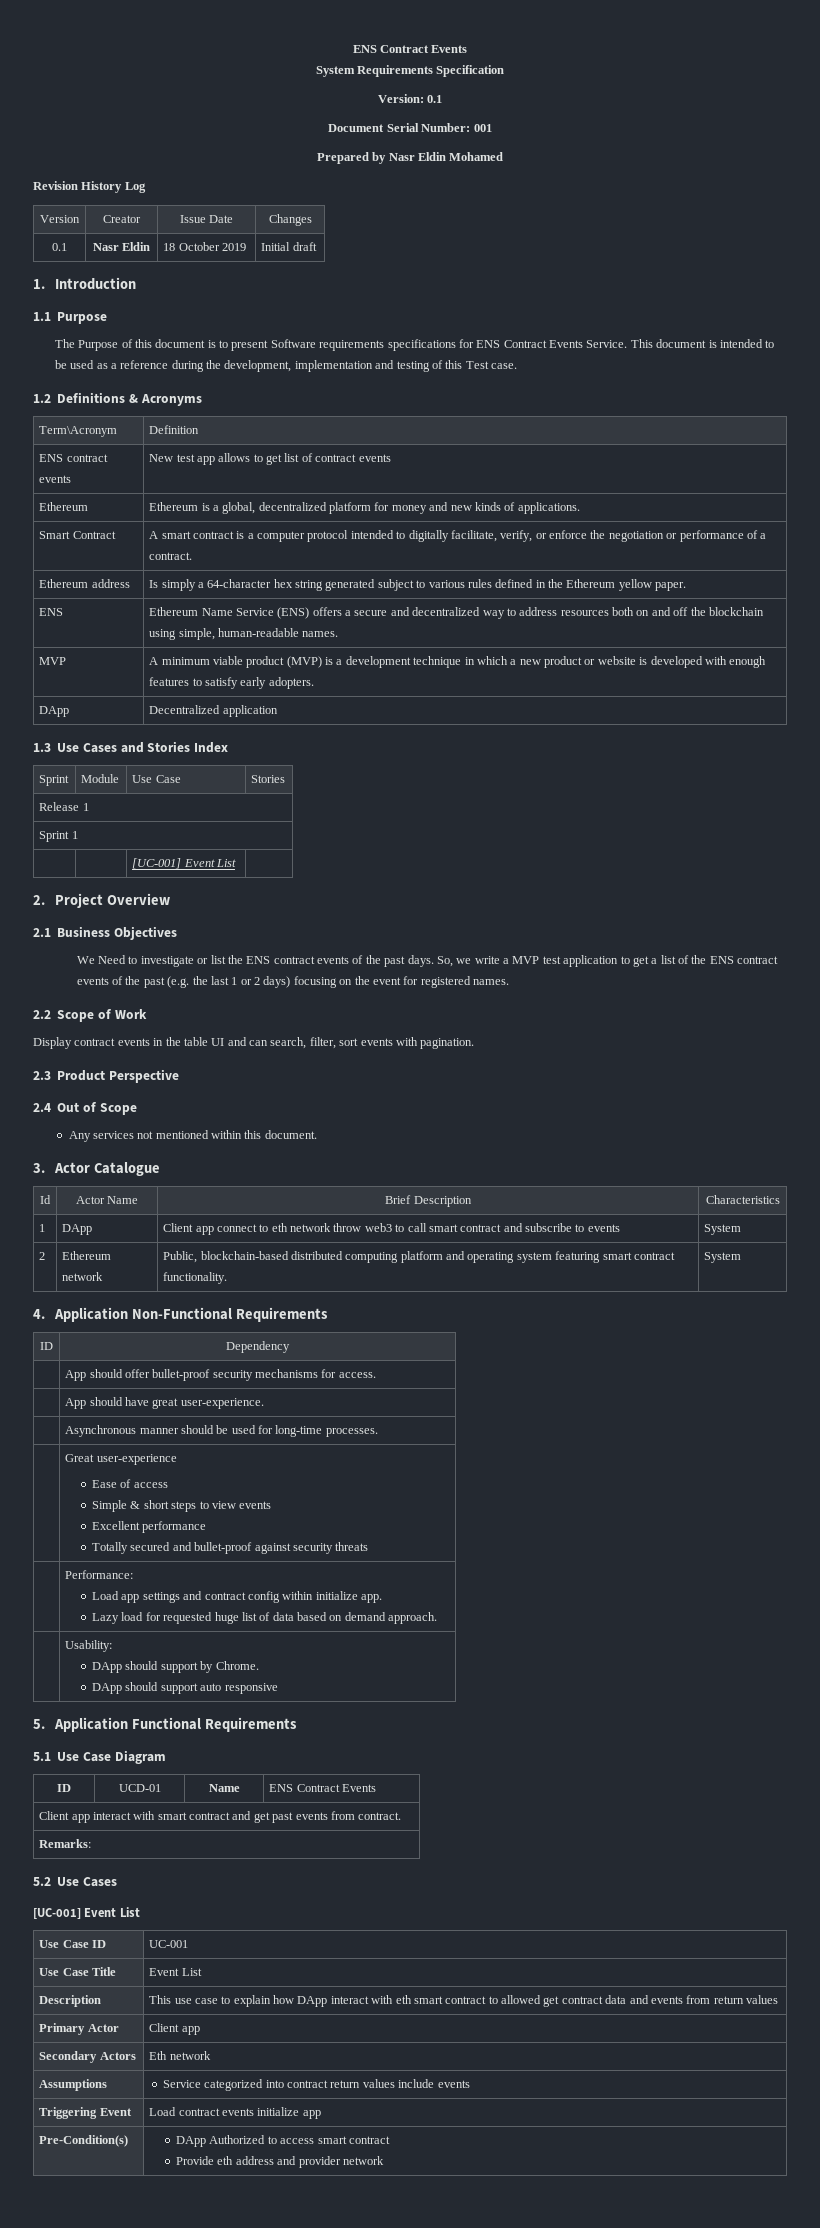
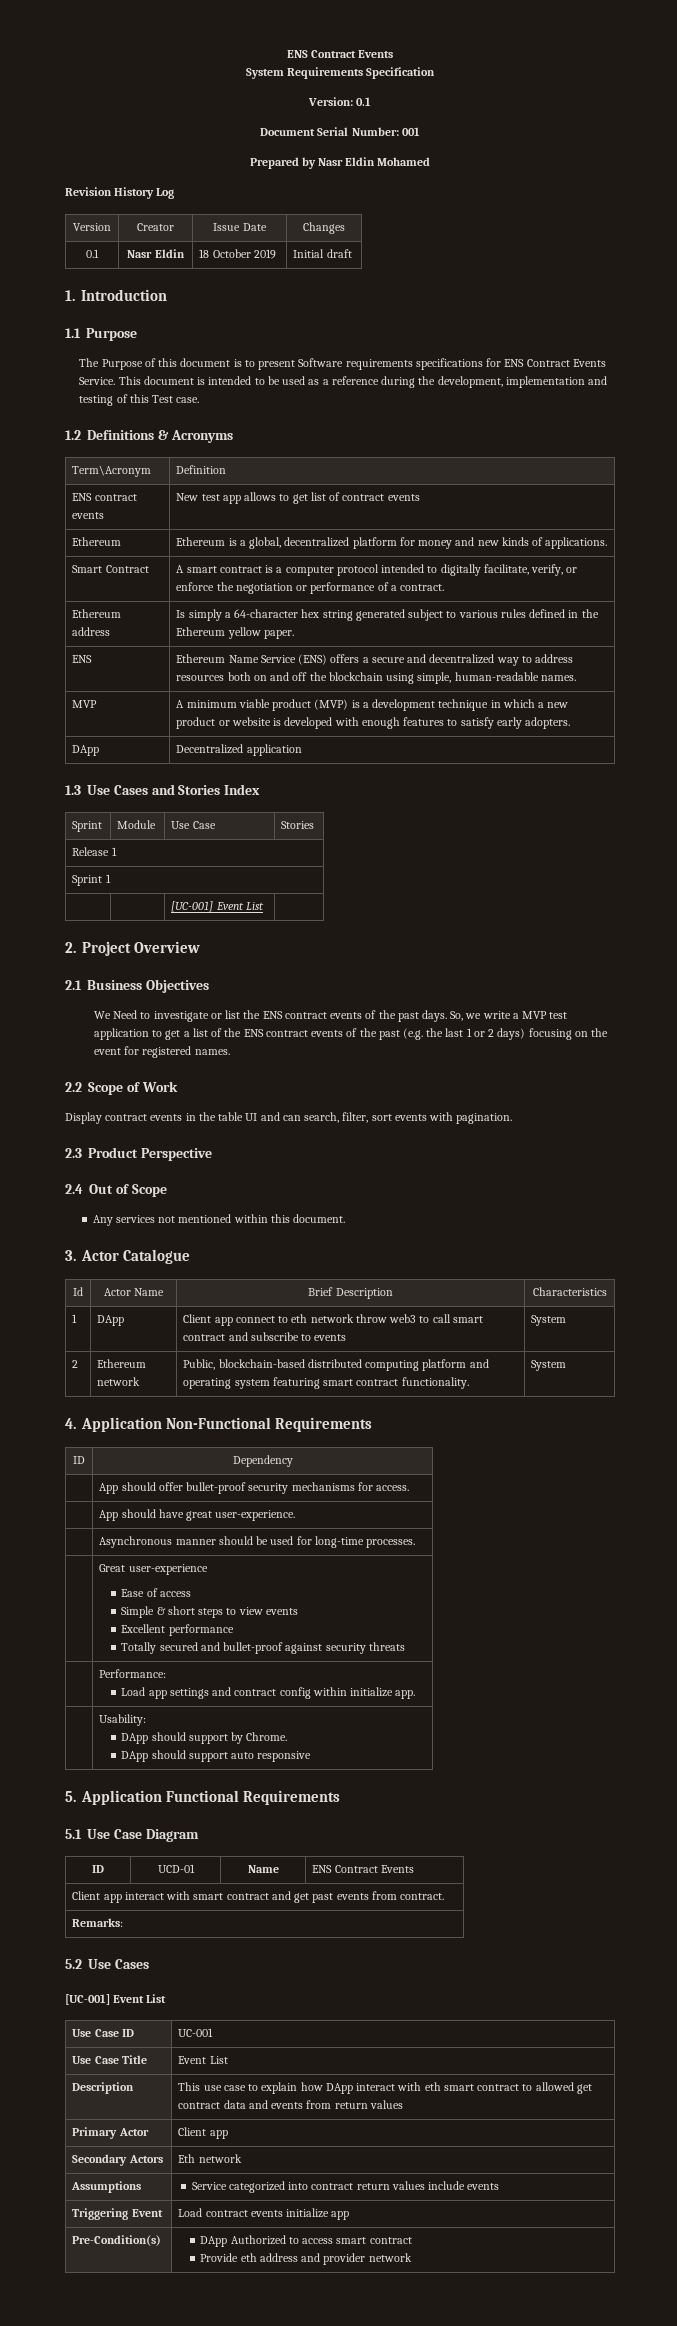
  | Performance:
  Load app settings and contract config within initialize app.
- Lazy load for requested huge list of data based on demand approach.

